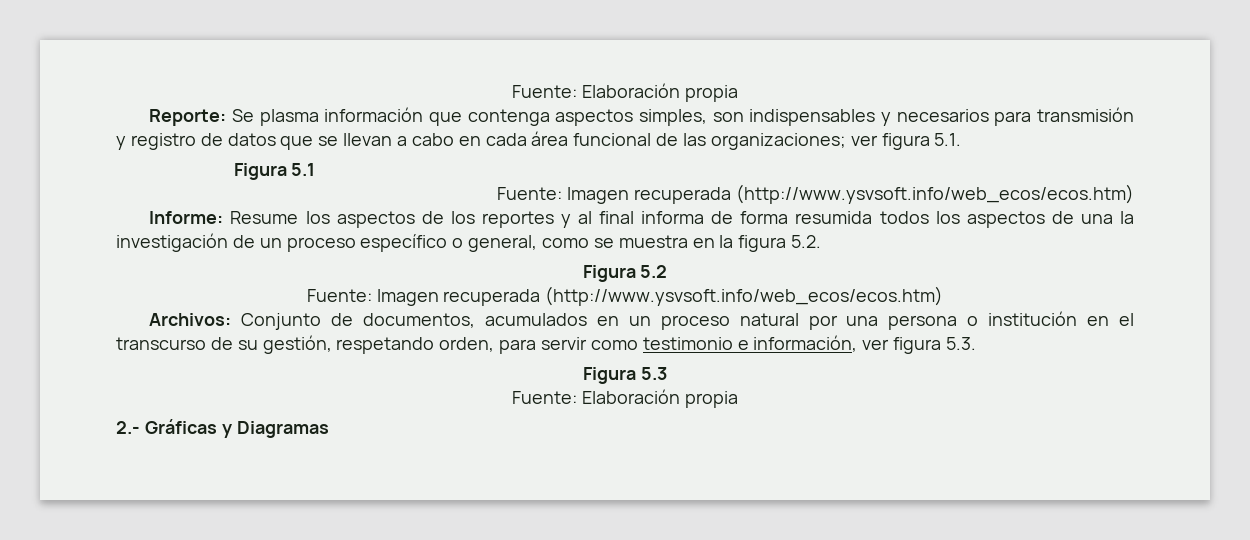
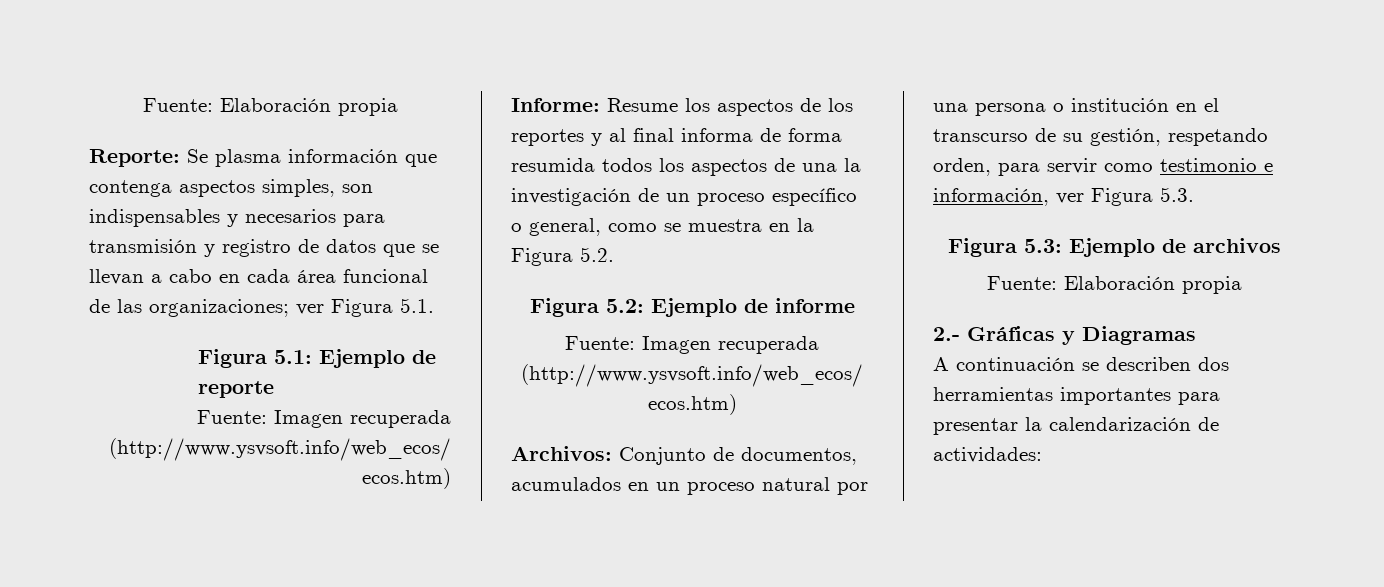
- Reporte: Se plasma información que contenga aspectos simples, son indispensables y necesarios para transmisión y registro de datos que se llevan a cabo en cada área funcional de las organizaciones; ver figura 5.1.
+ Reporte: Se plasma información que contenga aspectos simples, son indispensables y necesarios para transmisión y registro de datos que se llevan a cabo en cada área funcional de las organizaciones; ver Figura 5.1.
- Figura 5.1
+ Figura 5.1: Ejemplo de reporte
- Informe: Resume los aspectos de los reportes y al final informa de forma resumida todos los aspectos de una la investigación de un proceso específico o general, como se muestra en la figura 5.2.
+ Informe: Resume los aspectos de los reportes y al final informa de forma resumida todos los aspectos de una la investigación de un proceso específico o general, como se muestra en la Figura 5.2.
- Figura 5.2
+ Figura 5.2: Ejemplo de informe
- Archivos: Conjunto de documentos, acumulados en un proceso natural por una persona o institución en el transcurso de su gestión, respetando orden, para servir como testimonio e información, ver figura 5.3.
+ Archivos: Conjunto de documentos, acumulados en un proceso natural por una persona o institución en el transcurso de su gestión, respetando orden, para servir como testimonio e información, ver Figura 5.3.
- Figura 5.3
+ Figura 5.3: Ejemplo de archivos
+ A continuación se describen dos herramientas importantes para presentar la calendarización de actividades:

